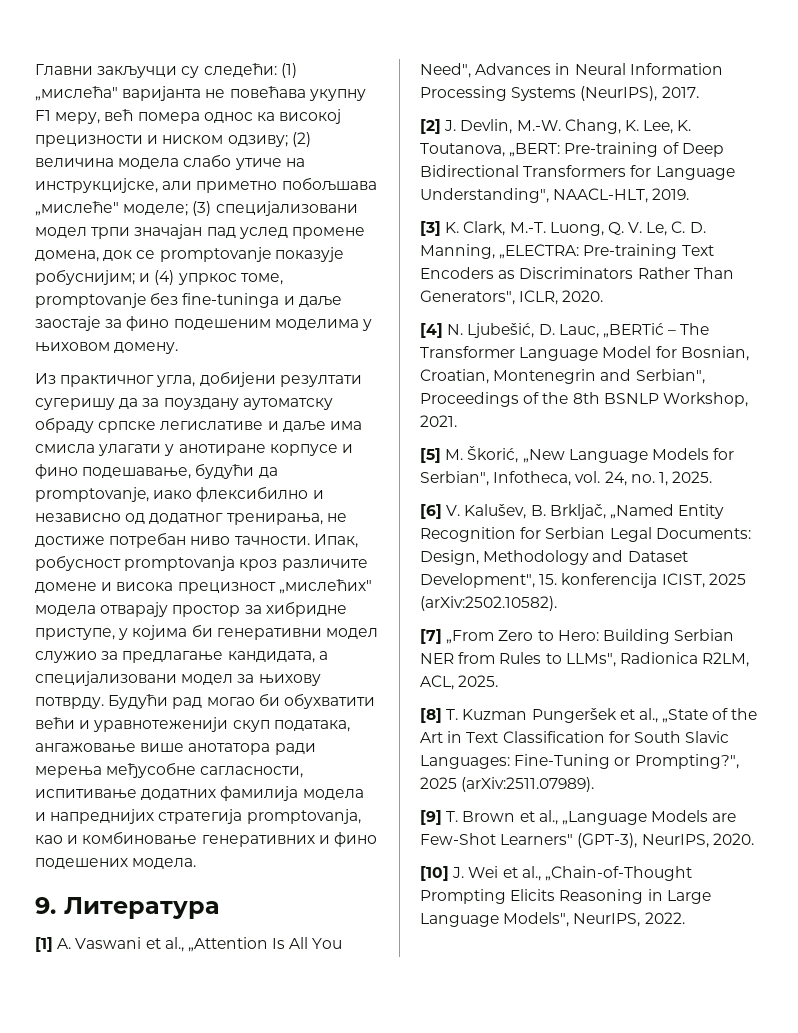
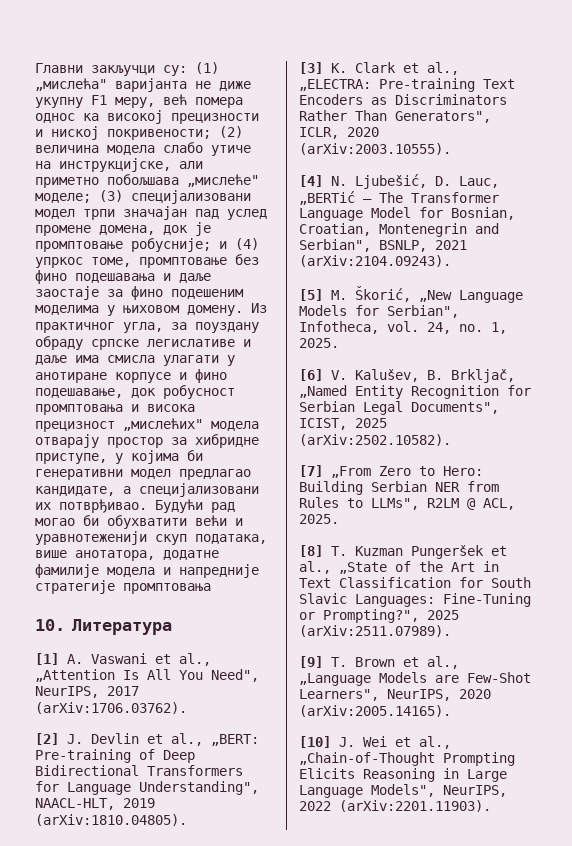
- Главни закључци су следећи:
+ Главни закључци су:
- (1) „мислећа" варијанта не повећава укупну F1 меру, већ помера однос ка високој прецизности и ниском одзиву;
+ (1) „мислећа" варијанта не диже укупну F1 меру, већ помера однос ка високој прецизности и ниској покривености;
- (3) специјализовани модел трпи значајан пад услед промене домена, док се promptovanje показује робуснијим; и (4) упркос томе, promptovanje без fine-tuninga и даље заостаје за фино подешеним моделима у њиховом домену.
- Из практичног угла, добијени резултати сугеришу да за поуздану аутоматску обраду српске легислативе и даље има смисла улагати у анотиране корпусе и фино подешавање, будући да promptovanje, иако флексибилно и независно од додатног тренирања, не достиже потребан ниво тачности. Ипак, робусност promptovanja кроз различите домене и висока прецизност „мислећих" модела отварају простор за хибридне приступе, у којима би генеративни модел служио за предлагање кандидата, а специјализовани модел за њихову потврду.
+ (3) специјализовани модел трпи значајан пад услед промене домена, док је промптовање робусније; и (4) упркос томе, промптовање без фино подешавања и даље заостаје за фино подешеним моделима у њиховом домену. Из практичног угла, за поуздану обраду српске легислативе и даље има смисла улагати у анотиране корпусе и фино подешавање, док робусност промптовања и висока прецизност „мислећих" модела отварају простор за хибридне приступе, у којима би генеративни модел предлагао кандидате, а специјализовани их потврђивао.
- Будући рад могао би обухватити већи и уравнотеженији скуп података, ангажовање више анотатора ради мерења међусобне сагласности, испитивање додатних фамилија модела и напреднијих стратегија promptovanja, као и комбиновање генеративних и фино подешених модела.
- 9. Литература
+ Будући рад могао би обухватити већи и уравнотеженији скуп података, више анотатора, додатне фамилије модела и напредније стратегије промптовања
+ 10. Литература
- [1] A. Vaswani et al., „Attention Is All You Need", Advances in Neural Information Processing Systems (NeurIPS), 2017.
- [2] J. Devlin, M.-W. Chang, K. Lee, K. Toutanova, „BERT: Pre-training of Deep Bidirectional Transformers for Language Understanding", NAACL-HLT, 2019.
+ [1] A. Vaswani et al., „Attention Is All You Need", NeurIPS, 2017 (arXiv:1706.03762).
+ [2] J. Devlin et al., „BERT: Pre-training of Deep Bidirectional Transformers for Language Understanding", NAACL-HLT, 2019 (arXiv:1810.04805).
- [3] K. Clark, M.-T. Luong, Q. V. Le, C. D. Manning, „ELECTRA: Pre-training Text Encoders as Discriminators Rather Than Generators", ICLR, 2020.
+ [3] K. Clark et al., „ELECTRA: Pre-training Text Encoders as Discriminators Rather Than Generators", ICLR, 2020 (arXiv:2003.10555).
- [4] N. Ljubešić, D. Lauc, „BERTić – The Transformer Language Model for Bosnian, Croatian, Montenegrin and Serbian", Proceedings of the 8th BSNLP Workshop, 2021.
+ [4] N. Ljubešić, D. Lauc, „BERTić – The Transformer Language Model for Bosnian, Croatian, Montenegrin and Serbian", BSNLP, 2021 (arXiv:2104.09243).
- [6] V. Kalušev, B. Brkljač, „Named Entity Recognition for Serbian Legal Documents: Design, Methodology and Dataset Development", 15. konferencija ICIST, 2025 (arXiv:2502.10582).
+ [6] V. Kalušev, B. Brkljač, „Named Entity Recognition for Serbian Legal Documents", ICIST, 2025 (arXiv:2502.10582).
- [7] „From Zero to Hero: Building Serbian NER from Rules to LLMs", Radionica R2LM, ACL, 2025.
+ [7] „From Zero to Hero: Building Serbian NER from Rules to LLMs", R2LM @ ACL, 2025.
- [9] T. Brown et al., „Language Models are Few-Shot Learners" (GPT-3), NeurIPS, 2020.
+ [9] T. Brown et al., „Language Models are Few-Shot Learners", NeurIPS, 2020 (arXiv:2005.14165).
- [10] J. Wei et al., „Chain-of-Thought Prompting Elicits Reasoning in Large Language Models", NeurIPS, 2022.
+ [10] J. Wei et al., „Chain-of-Thought Prompting Elicits Reasoning in Large Language Models", NeurIPS, 2022 (arXiv:2201.11903).

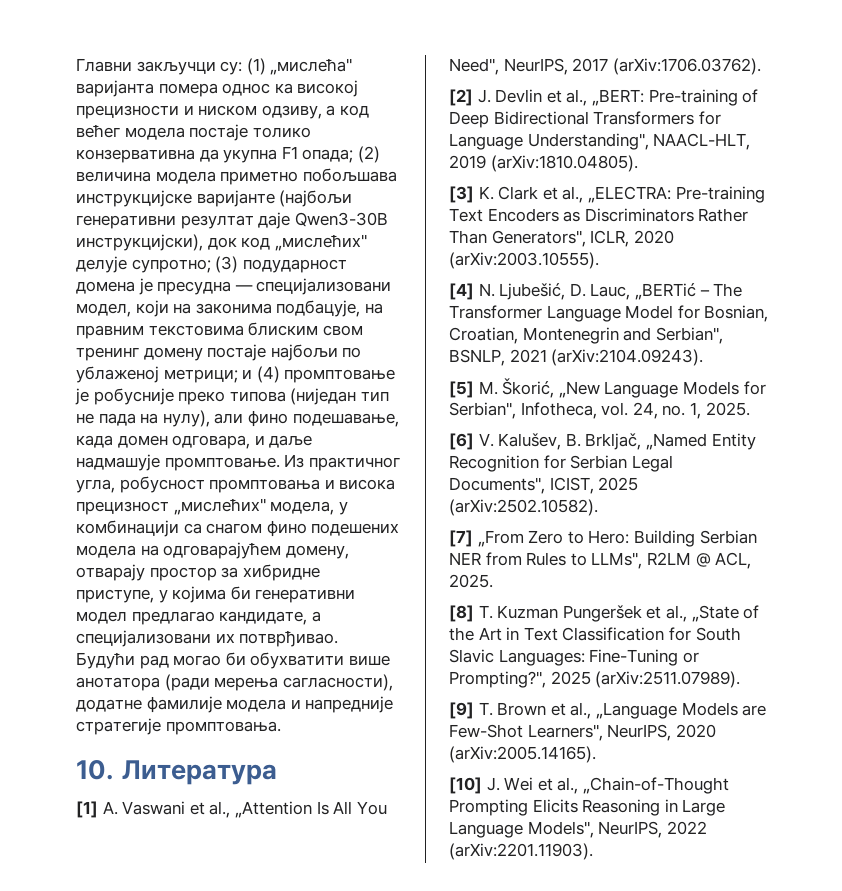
- Главни закључци су: (1) „мислећа" варијанта не диже укупну F1 меру, већ помера однос ка високој прецизности и ниској покривености; (2) величина модела слабо утиче на инструкцијске, али приметно побољшава „мислеће" моделе; (3) специјализовани модел трпи значајан пад услед промене домена, док је промптовање робусније; и (4) упркос томе, промптовање без фино подешавања и даље заостаје за фино подешеним моделима у њиховом домену. Из практичног угла, за поуздану обраду српске легислативе и даље има смисла улагати у анотиране корпусе и фино подешавање, док робусност промптовања и висока прецизност „мислећих" модела отварају простор за хибридне приступе, у којима би генеративни модел предлагао кандидате, а специјализовани их потврђивао.
+ Главни закључци су: (1) „мислећа" варијанта помера однос ка високој прецизности и ниском одзиву, а код већег модела постаје толико конзервативна да укупна F1 опада; (2) величина модела приметно побољшава инструкцијске варијанте (најбољи генеративни резултат даје Qwen3-30B инструкцијски), док код „мислећих" делује супротно; (3) подударност домена је пресудна — специјализовани модел, који на законима подбацује, на правним текстовима блиским свом тренинг домену постаје најбољи по ублаженој метрици; и (4) промптовање је робусније преко типова (ниједан тип не пада на нулу), али фино подешавање, када домен одговара, и даље надмашује промптовање. Из практичног угла, робусност промптовања и висока прецизност „мислећих" модела, у комбинацији са снагом фино подешених модела на одговарајућем домену, отварају простор за хибридне приступе, у којима би генеративни модел предлагао кандидате, а специјализовани их потврђивао.
- Будући рад могао би обухватити већи и уравнотеженији скуп података, више анотатора, додатне фамилије модела и напредније стратегије промптовања
+ Будући рад могао би обухватити више анотатора (ради мерења сагласности), додатне фамилије модела и напредније стратегије промптовања.

